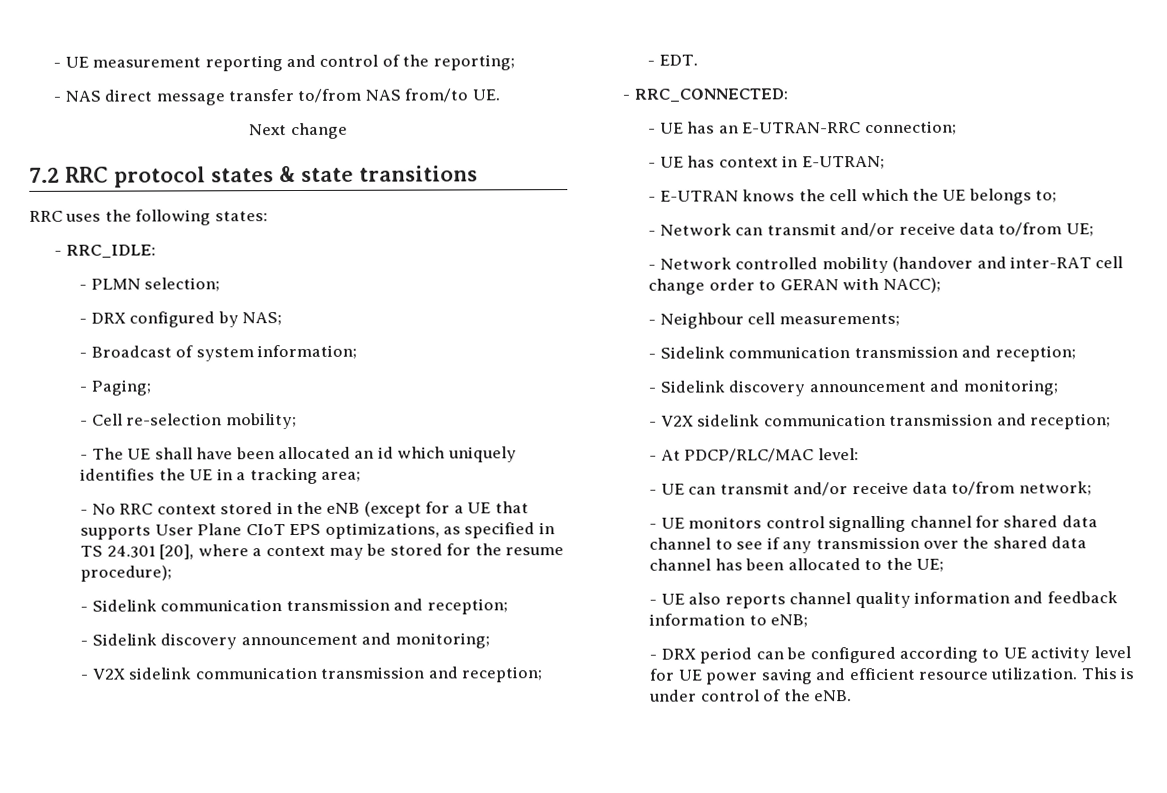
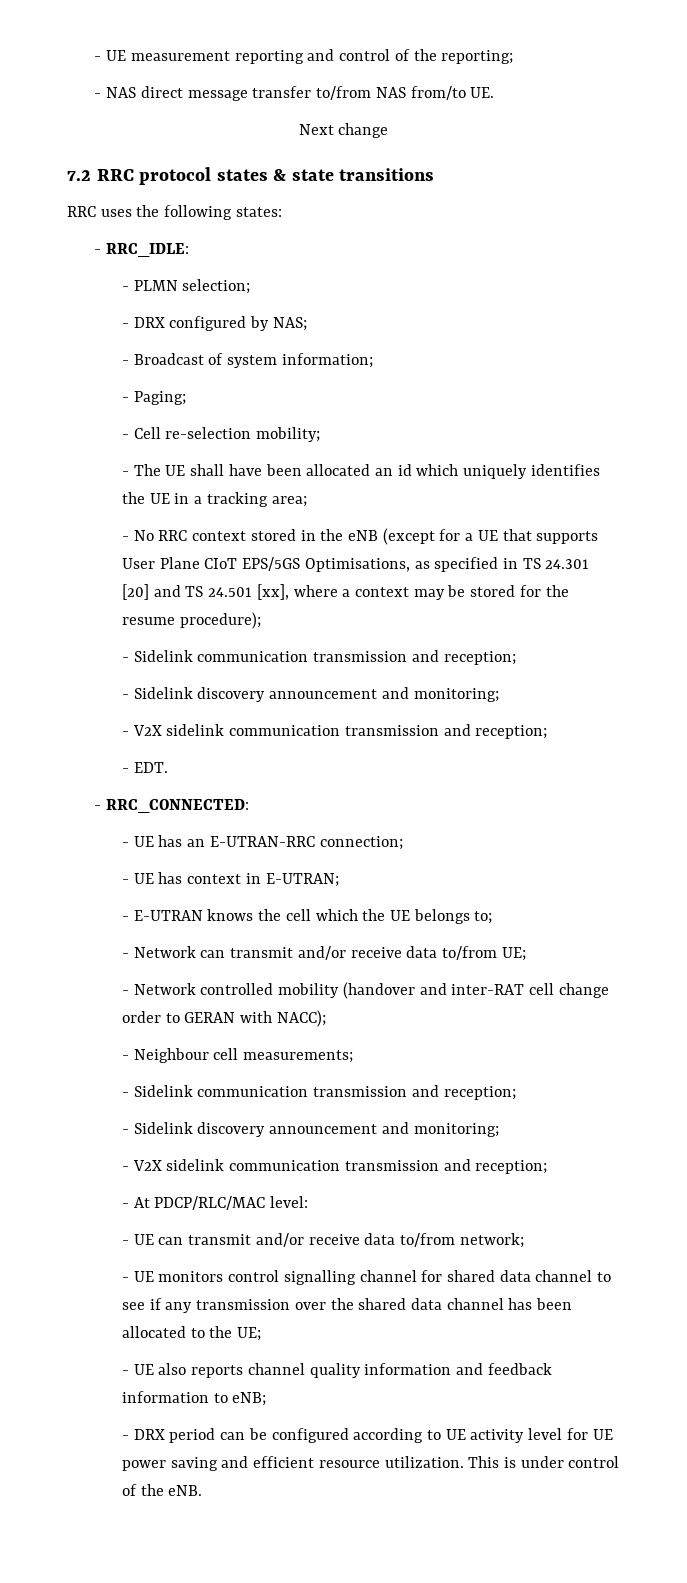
- - No RRC context stored in the eNB (except for a UE that supports User Plane CIoT EPS optimizations, as specified in TS 24.301 [20], where a context may be stored for the resume procedure);
+ - No RRC context stored in the eNB (except for a UE that supports User Plane CIoT EPS/5GS Optimisations, as specified in TS 24.301 [20] and TS 24.501 [xx], where a context may be stored for the resume procedure);

